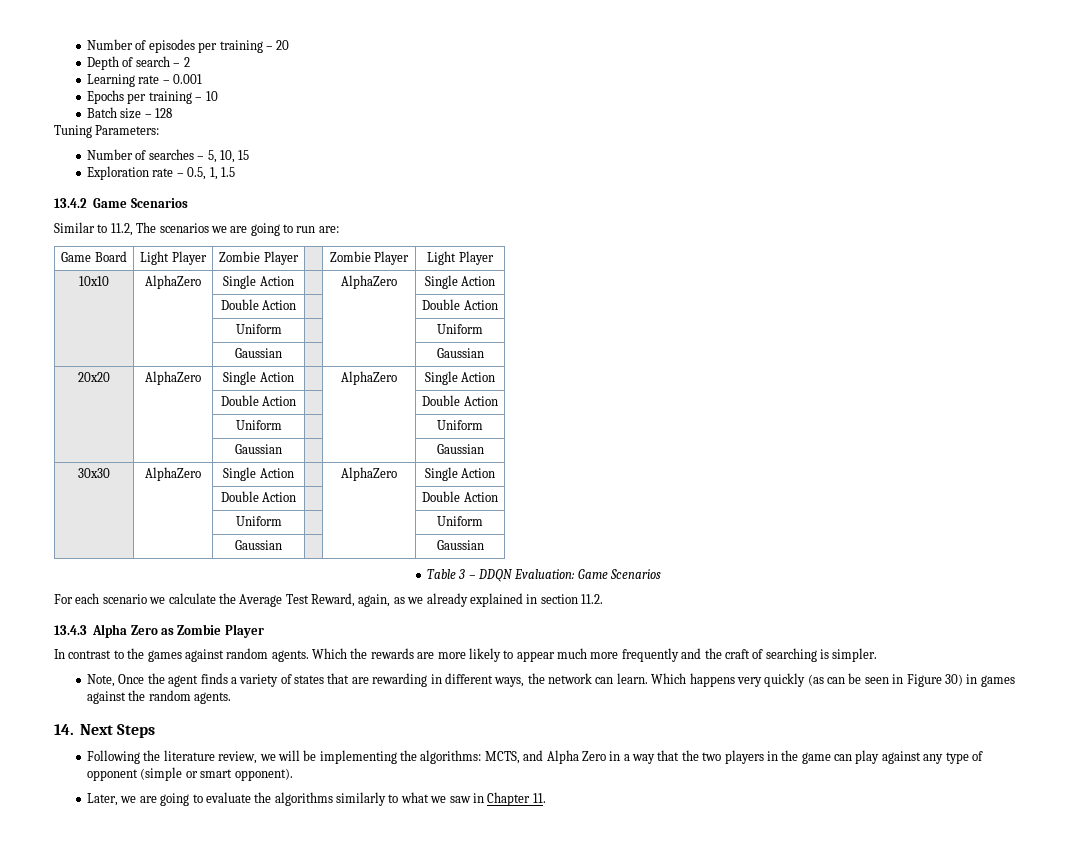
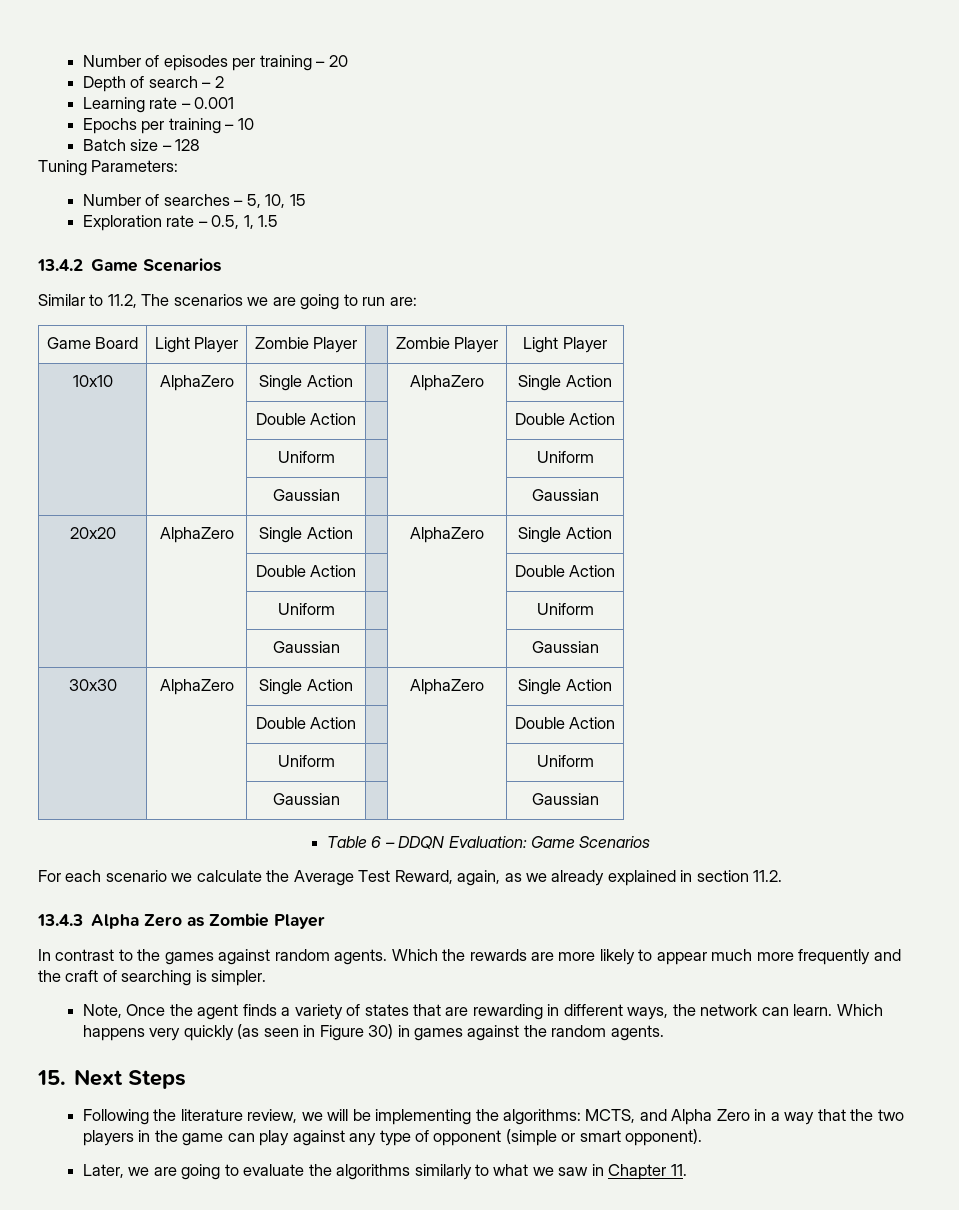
- Table 3 – DDQN Evaluation: Game Scenarios
+ Table 6 – DDQN Evaluation: Game Scenarios
- Which happens very quickly (as can be seen in Figure 30) in games against the random agents.
+ Which happens very quickly (as seen in Figure 30) in games against the random agents.
- 14. Next Steps
+ 15. Next Steps

